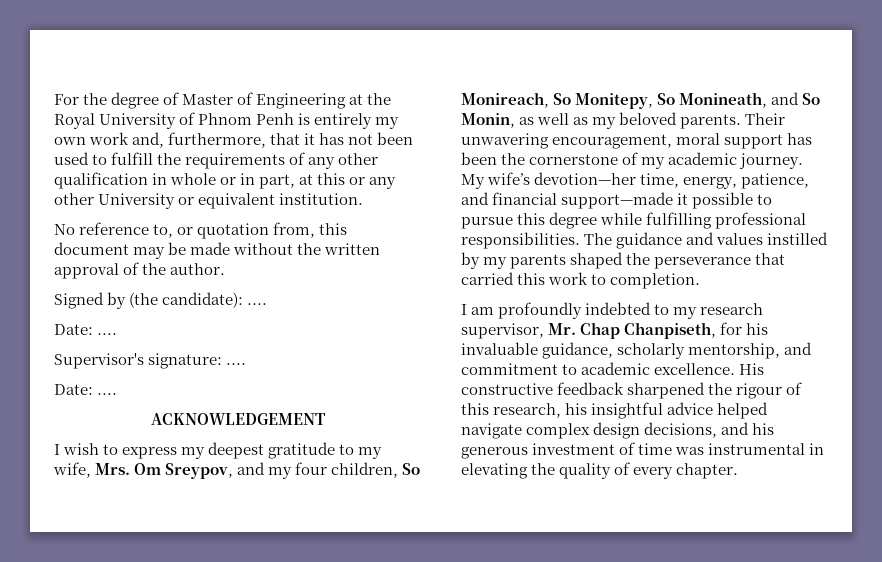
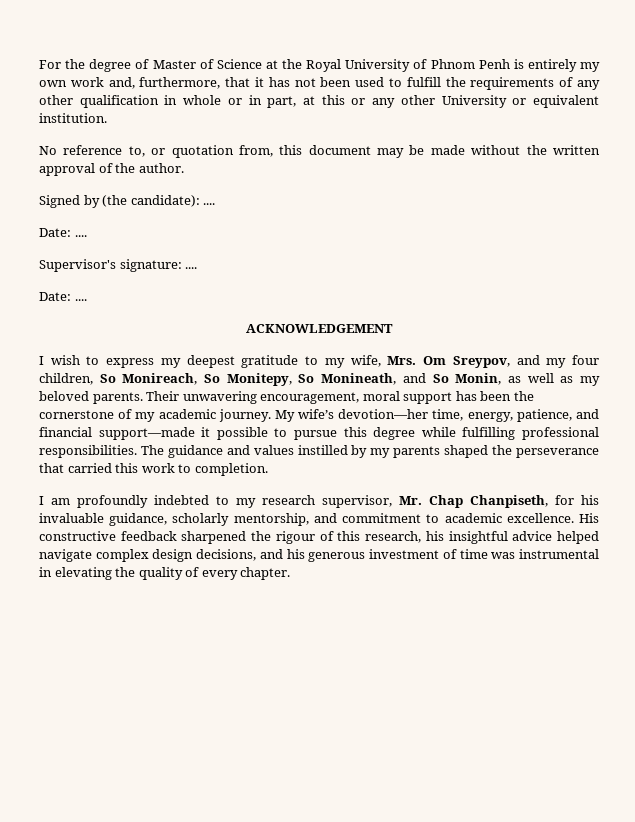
- For the degree of Master of Engineering at the Royal University of Phnom Penh is entirely my own work and, furthermore, that it has not been used to fulfill the requirements of any other qualification in whole or in part, at this or any other University or equivalent institution.
+ For the degree of Master of Science at the Royal University of Phnom Penh is entirely my own work and, furthermore, that it has not been used to fulfill the requirements of any other qualification in whole or in part, at this or any other University or equivalent institution.

